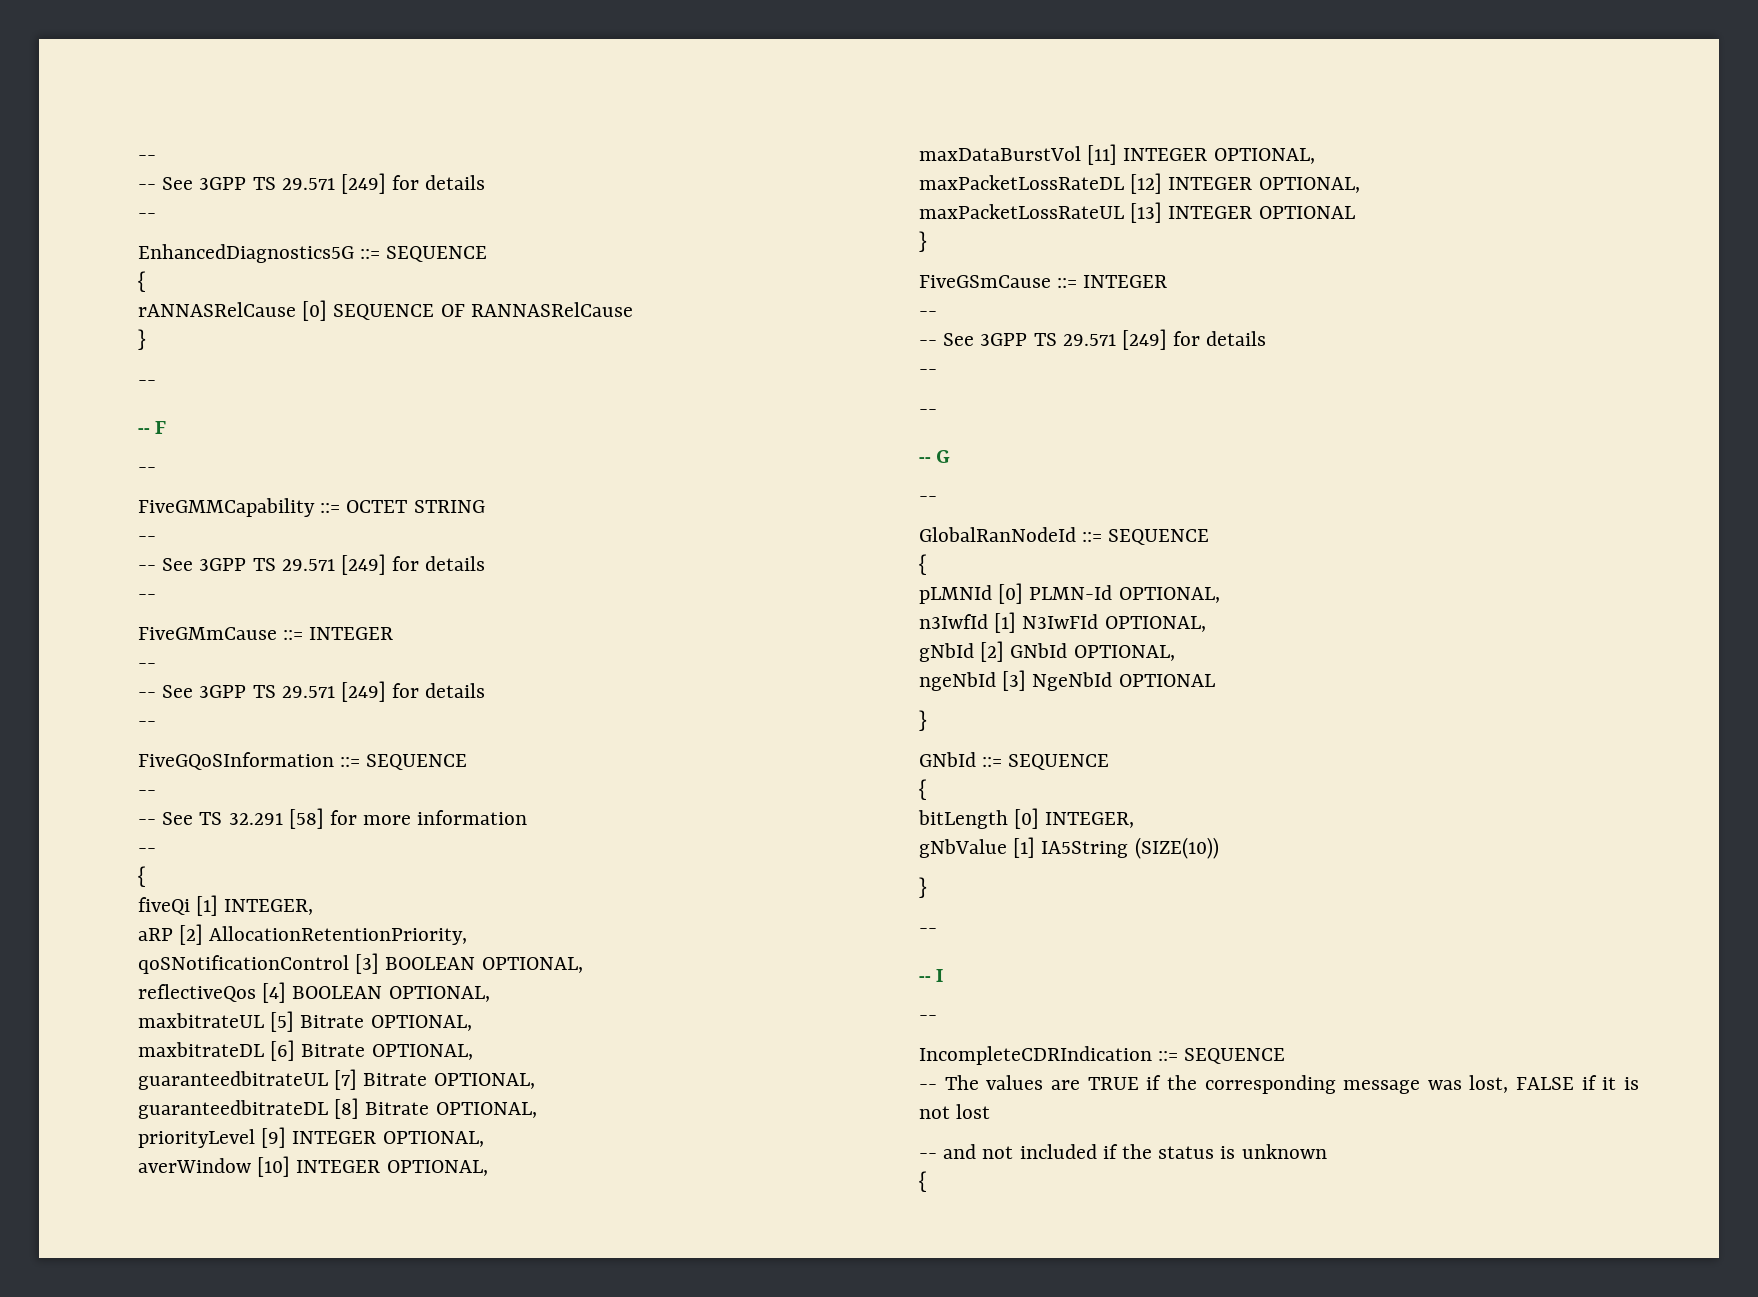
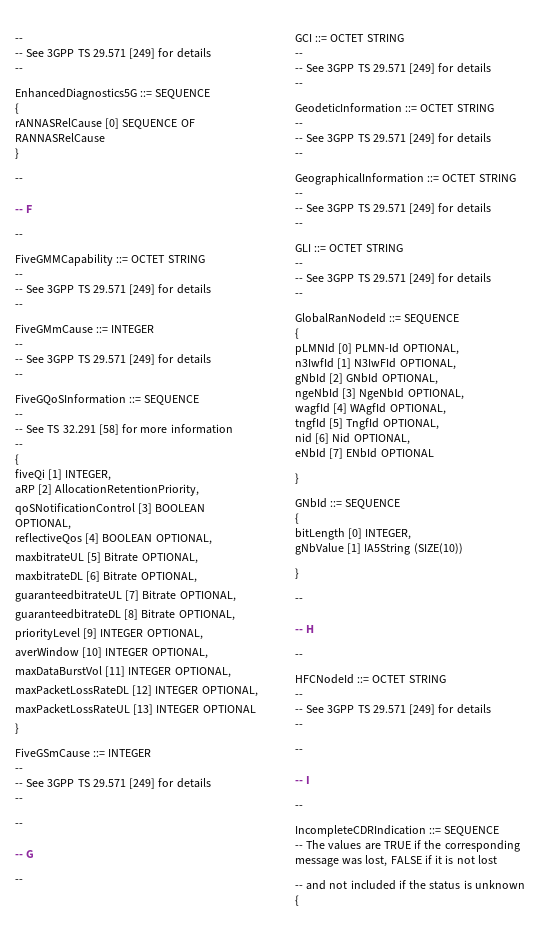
+ GCI ::= OCTET STRING
+ --
+ -- See 3GPP TS 29.571 [249] for details
+ --
+ GeodeticInformation ::= OCTET STRING
+ --
+ -- See 3GPP TS 29.571 [249] for details
+ --
+ GeographicalInformation ::= OCTET STRING
+ --
+ -- See 3GPP TS 29.571 [249] for details
+ --
+ GLI ::= OCTET STRING
+ --
+ -- See 3GPP TS 29.571 [249] for details
+ --
- ngeNbId [3] NgeNbId OPTIONAL
+ ngeNbId [3] NgeNbId OPTIONAL,
+ wagfId [4] WAgfId OPTIONAL,
+ tngfId [5] TngfId OPTIONAL,
+ nid [6] Nid OPTIONAL,
+ eNbId [7] ENbId OPTIONAL
+ -- H
+ --
+ HFCNodeId ::= OCTET STRING
+ --
+ -- See 3GPP TS 29.571 [249] for details
+ --
+ --

